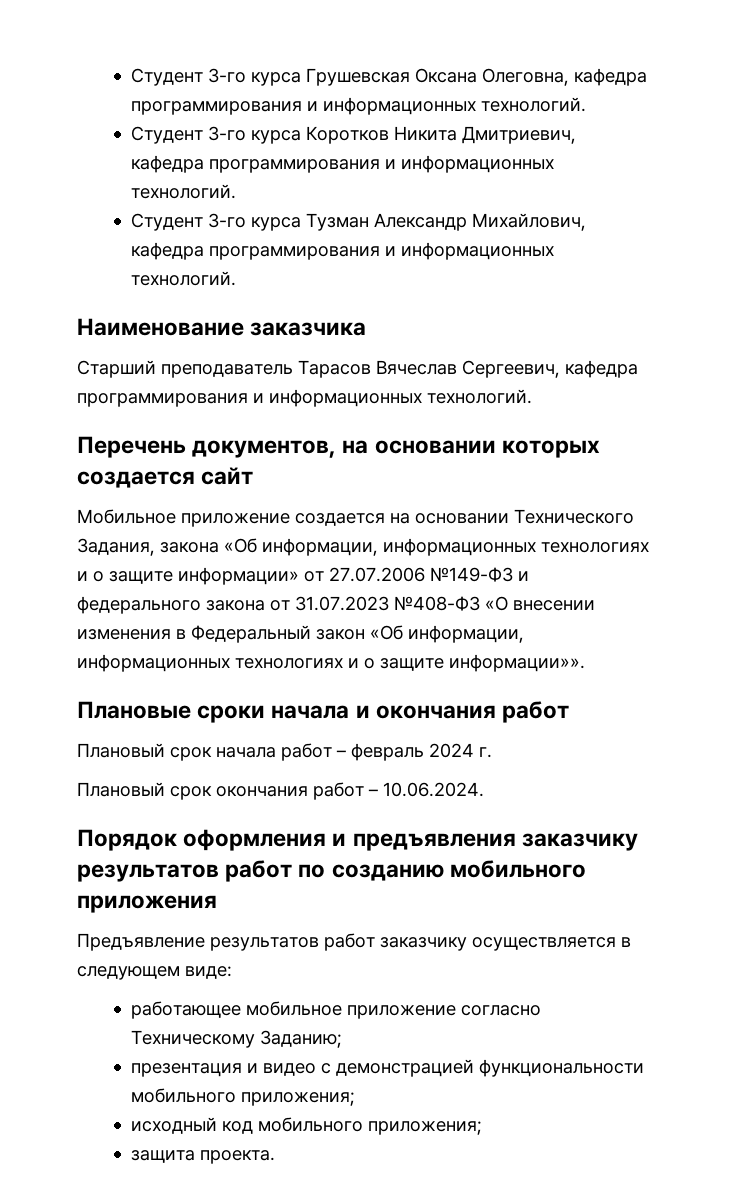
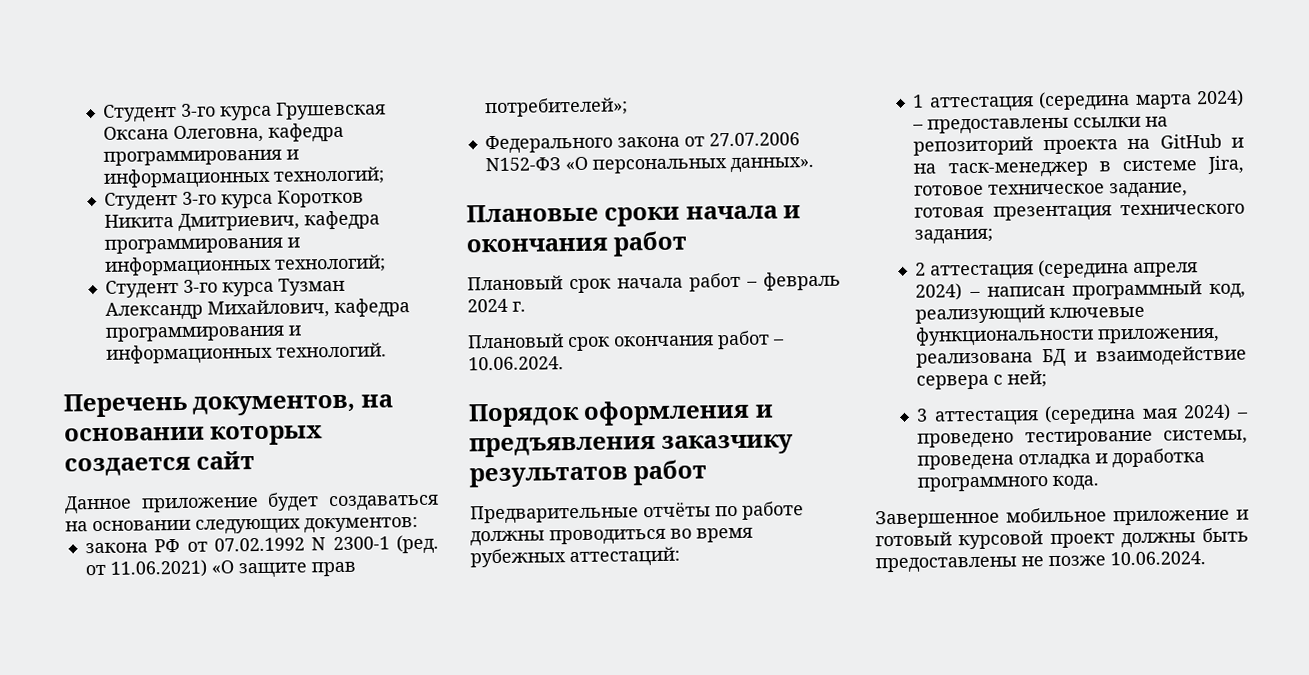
- Студент 3-го курса Грушевская Оксана Олеговна, кафедра программирования и информационных технологий.
+ Студент 3-го курса Грушевская Оксана Олеговна, кафедра программирования и информационных технологий;
- Студент 3-го курса Коротков Никита Дмитриевич, кафедра программирования и информационных технологий.
+ Студент 3-го курса Коротков Никита Дмитриевич, кафедра программирования и информационных технологий;
- Наименование заказчика
- Старший преподаватель Тарасов Вячеслав Сергеевич, кафедра программирования и информационных технологий.
- Мобильное приложение создается на основании Технического Задания, закона «Об информации, информационных технологиях и о защите информации» от 27.07.2006 №149-ФЗ и федерального закона от 31.07.2023 №408-ФЗ «О внесении изменения в Федеральный закон «Об информации, информационных технологиях и о защите информации»».
+ Данное приложение будет создаваться на основании следующих документов:
+ закона РФ от 07.02.1992 N 2300-1 (ред. от 11.06.2021) «О защите прав потребителей»;
+ Федерального закона от 27.07.2006 N152-ФЗ «О персональных данных».
- Порядок оформления и предъявления заказчику результатов работ по созданию мобильного приложения
- Предъявление результатов работ заказчику осуществляется в следующем виде:
- работающее мобильное приложение согласно Техническому Заданию;
- презентация и видео с демонстрацией функциональности мобильного приложения;
- исходный код мобильного приложения;
- защита проекта.
+ Порядок оформления и предъявления заказчику результатов работ
+ Предварительные отчёты по работе должны проводиться во время рубежных аттестаций:
+ 1 аттестация (середина марта 2024) – предоставлены ссылки на репозиторий проекта на GitHub и на таск-менеджер в системе Jira, готовое техническое задание, готовая презентация технического задания;
+ 2 аттестация (середина апреля 2024) – написан программный код, реализующий ключевые функциональности приложения, реализована БД и взаимодействие сервера с ней;
+ 3 аттестация (середина мая 2024) – проведено тестирование системы, проведена отладка и доработка программного кода.
+ Завершенное мобильное приложение и готовый курсовой проект должны быть предоставлены не позже 10.06.2024.

